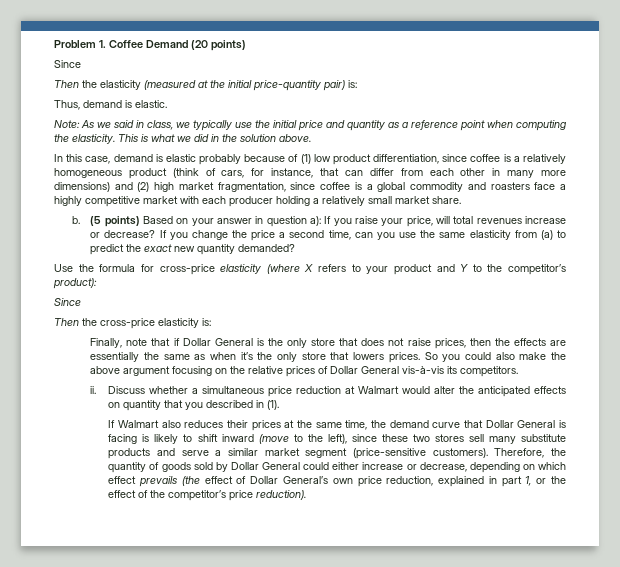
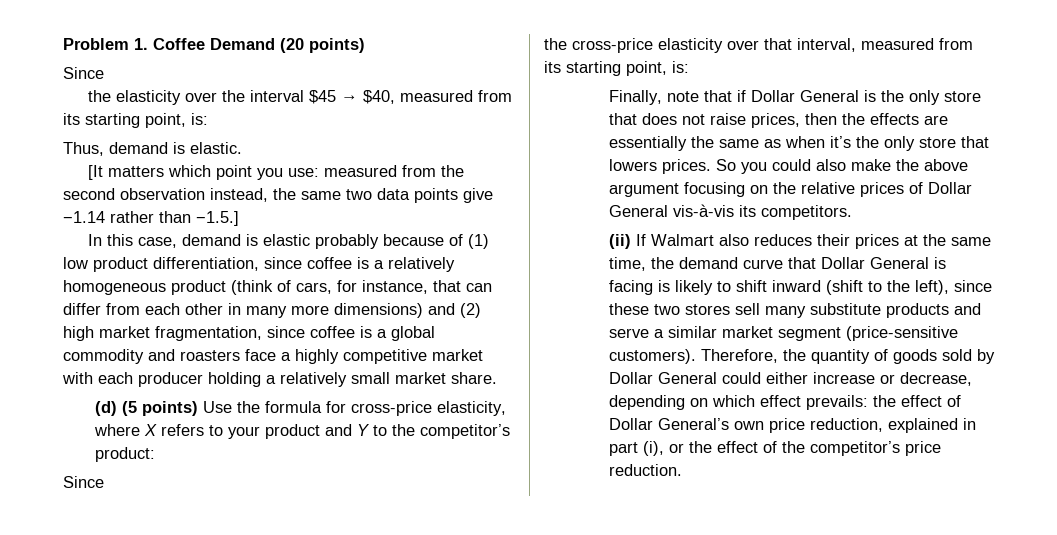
- Then the elasticity (measured at the initial price-quantity pair) is:
+ the elasticity over the interval $45 → $40, measured from its starting point, is:
- Note: As we said in class, we typically use the initial price and quantity as a reference point when computing the elasticity. This is what we did in the solution above.
+ [It matters which point you use: measured from the second observation instead, the same two data points give −1.14 rather than −1.5.]
- b. (5 points) Based on your answer in question a): If you raise your price, will total revenues increase or decrease? If you change the price a second time, can you use the same elasticity from (a) to predict the exact new quantity demanded?
- Use the formula for cross-price elasticity (where X refers to your product and Y to the competitor’s product):
+ (d) (5 points) Use the formula for cross-price elasticity, where X refers to your product and Y to the competitor’s product:
  Since
- Then the cross-price elasticity is:
+ the cross-price elasticity over that interval, measured from its starting point, is:
- ii. Discuss whether a simultaneous price reduction at Walmart would alter the anticipated effects on quantity that you described in (1).
- If Walmart also reduces their prices at the same time, the demand curve that Dollar General is facing is likely to shift inward (move to the left), since these two stores sell many substitute products and serve a similar market segment (price-sensitive customers).
+ (ii) If Walmart also reduces their prices at the same time, the demand curve that Dollar General is facing is likely to shift inward (shift to the left), since these two stores sell many substitute products and serve a similar market segment (price-sensitive customers).
- Therefore, the quantity of goods sold by Dollar General could either increase or decrease, depending on which effect prevails (the effect of Dollar General’s own price reduction, explained in part 1, or the effect of the competitor’s price reduction).
+ Therefore, the quantity of goods sold by Dollar General could either increase or decrease, depending on which effect prevails: the effect of Dollar General’s own price reduction, explained in part (i), or the effect of the competitor’s price reduction.

